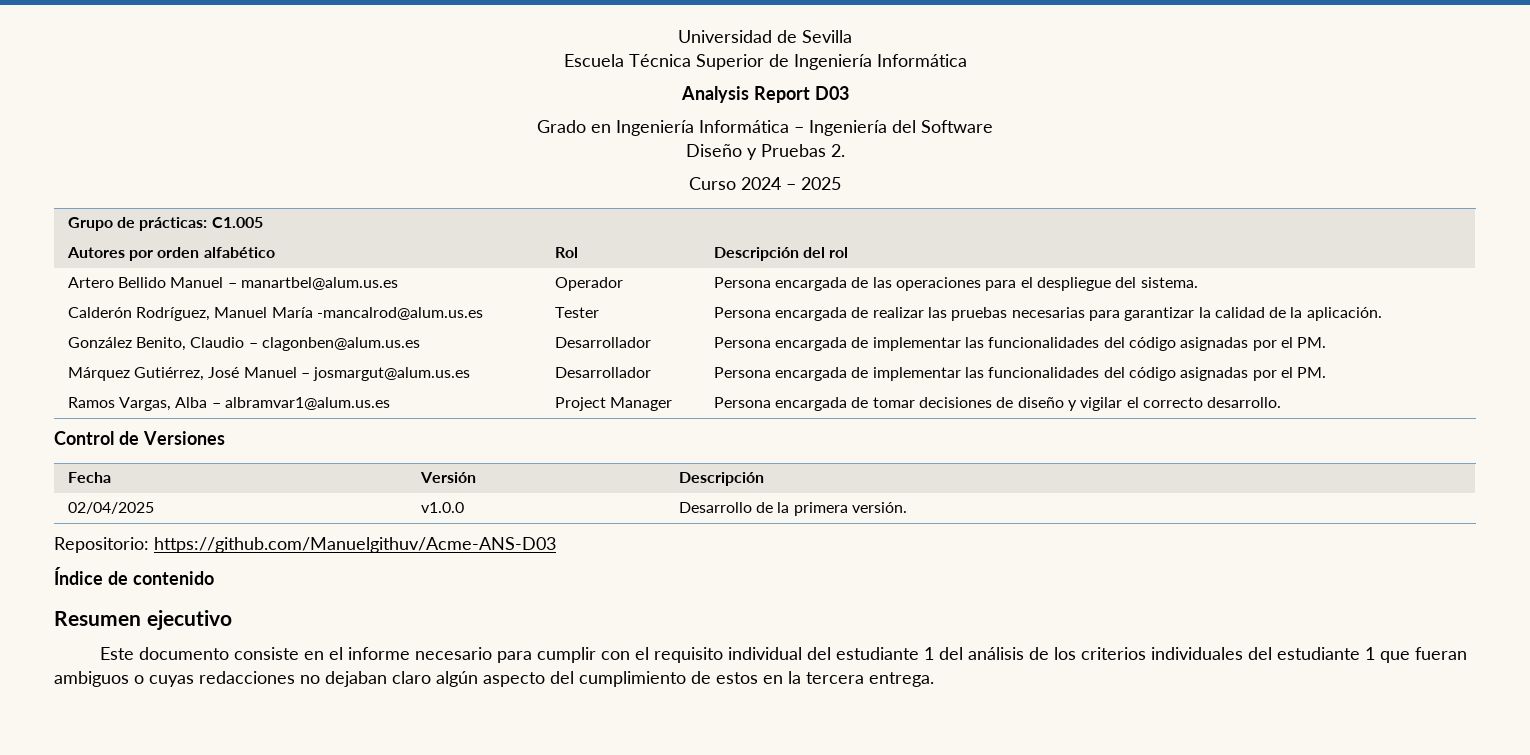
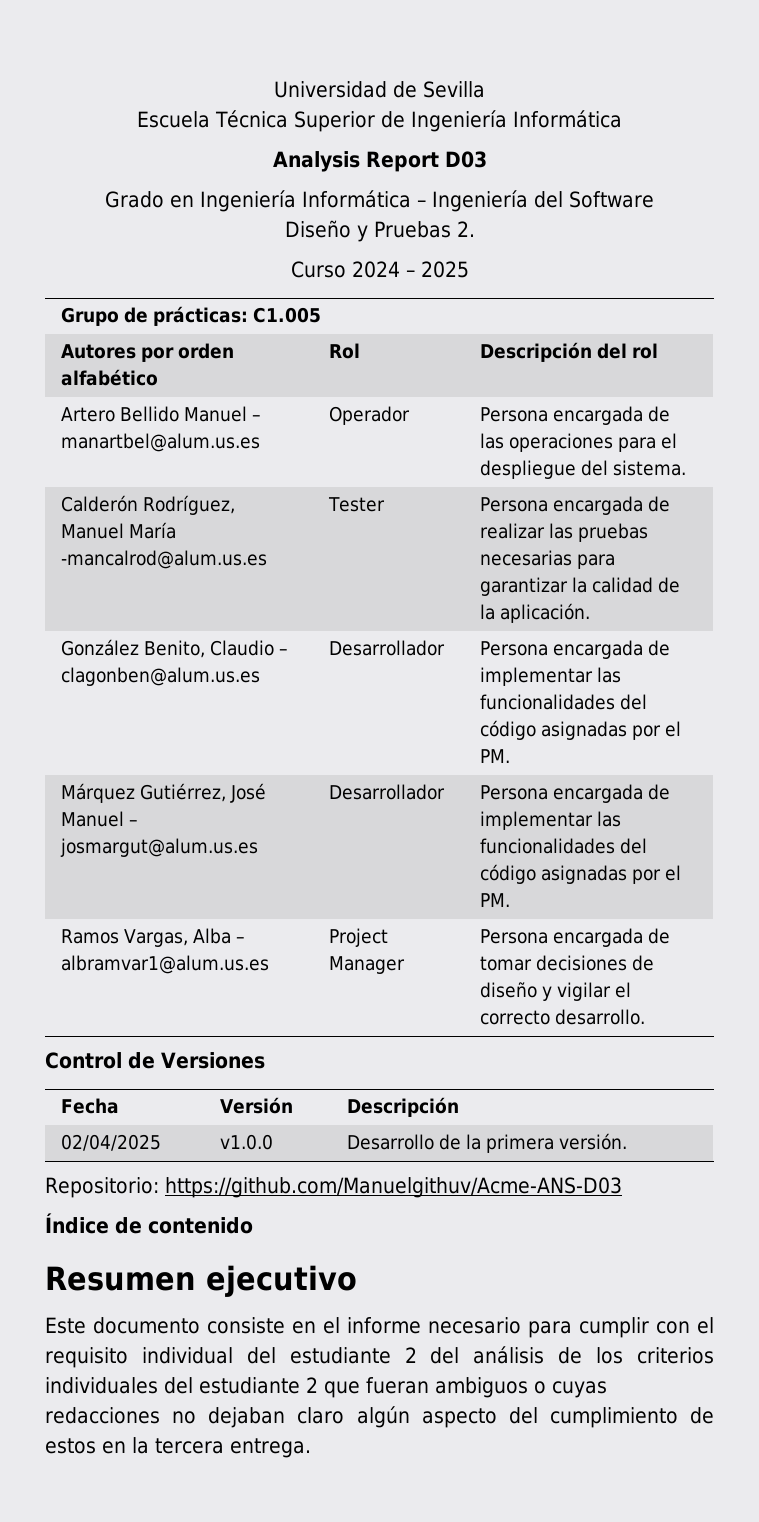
- Este documento consiste en el informe necesario para cumplir con el requisito individual del estudiante 1 del análisis de los criterios individuales del estudiante 1 que fueran ambiguos o cuyas redacciones no dejaban claro algún aspecto del cumplimiento de estos en la tercera entrega.
+ Este documento consiste en el informe necesario para cumplir con el requisito individual del estudiante 2 del análisis de los criterios individuales del estudiante 2 que fueran ambiguos o cuyas redacciones no dejaban claro algún aspecto del cumplimiento de estos en la tercera entrega.

